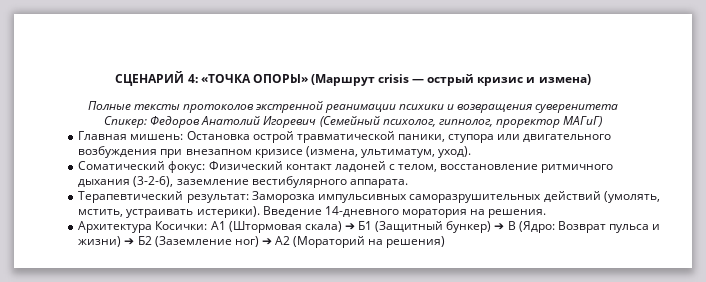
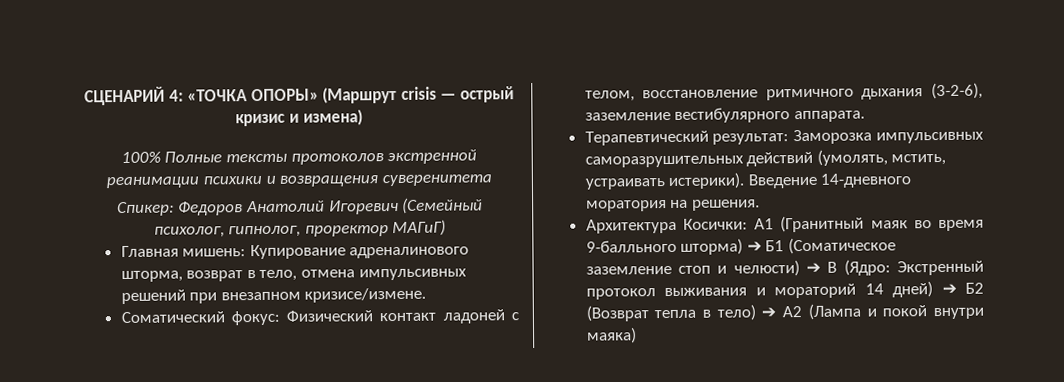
- Полные тексты протоколов экстренной реанимации психики и возвращения суверенитета
+ 100% Полные тексты протоколов экстренной реанимации психики и возвращения суверенитета
- Главная мишень: Остановка острой травматической паники, ступора или двигательного возбуждения при внезапном кризисе (измена, ультиматум, уход).
+ Главная мишень: Купирование адреналинового шторма, возврат в тело, отмена импульсивных решений при внезапном кризисе/измене.
- Архитектура Косички: А1 (Штормовая скала) ➔ Б1 (Защитный бункер) ➔ В (Ядро: Возврат пульса и жизни) ➔ Б2 (Заземление ног) ➔ А2 (Мораторий на решения)
+ Архитектура Косички: А1 (Гранитный маяк во время 9-балльного шторма) ➔ Б1 (Соматическое заземление стоп и челюсти) ➔ В (Ядро: Экстренный протокол выживания и мораторий 14 дней) ➔ Б2 (Возврат тепла в тело) ➔ А2 (Лампа и покой внутри маяка)

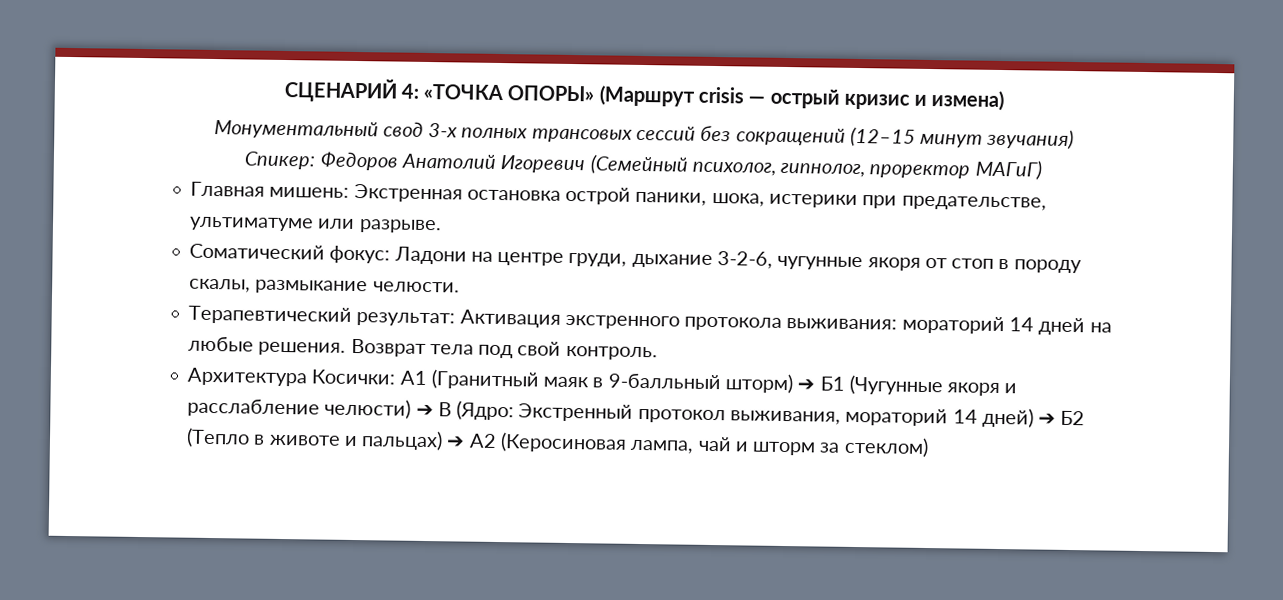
- 100% Полные тексты протоколов экстренной реанимации психики и возвращения суверенитета
+ Монументальный свод 3-х полных трансовых сессий без сокращений (12–15 минут звучания)
- Главная мишень: Купирование адреналинового шторма, возврат в тело, отмена импульсивных решений при внезапном кризисе/измене.
- Соматический фокус: Физический контакт ладоней с телом, восстановление ритмичного дыхания (3-2-6), заземление вестибулярного аппарата.
- Терапевтический результат: Заморозка импульсивных саморазрушительных действий (умолять, мстить, устраивать истерики). Введение 14-дневного моратория на решения.
+ Главная мишень: Экстренная остановка острой паники, шока, истерики при предательстве, ультиматуме или разрыве.
+ Соматический фокус: Ладони на центре груди, дыхание 3-2-6, чугунные якоря от стоп в породу скалы, размыкание челюсти.
+ Терапевтический результат: Активация экстренного протокола выживания: мораторий 14 дней на любые решения. Возврат тела под свой контроль.
- Архитектура Косички: А1 (Гранитный маяк во время 9-балльного шторма) ➔ Б1 (Соматическое заземление стоп и челюсти) ➔ В (Ядро: Экстренный протокол выживания и мораторий 14 дней) ➔ Б2 (Возврат тепла в тело) ➔ А2 (Лампа и покой внутри маяка)
+ Архитектура Косички: А1 (Гранитный маяк в 9-балльный шторм) ➔ Б1 (Чугунные якоря и расслабление челюсти) ➔ В (Ядро: Экстренный протокол выживания, мораторий 14 дней) ➔ Б2 (Тепло в животе и пальцах) ➔ А2 (Керосиновая лампа, чай и шторм за стеклом)

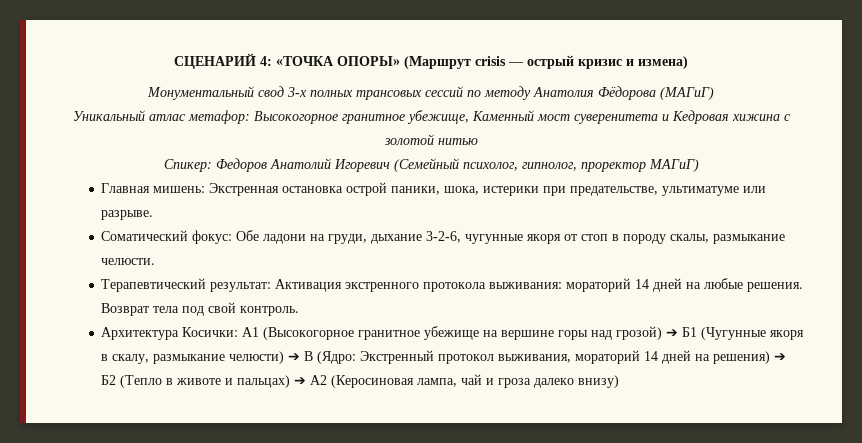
- Монументальный свод 3-х полных трансовых сессий без сокращений (12–15 минут звучания)
+ Монументальный свод 3-х полных трансовых сессий по методу Анатолия Фёдорова (МАГиГ)
+ Уникальный атлас метафор: Высокогорное гранитное убежище, Каменный мост суверенитета и Кедровая хижина с золотой нитью
- Соматический фокус: Ладони на центре груди, дыхание 3-2-6, чугунные якоря от стоп в породу скалы, размыкание челюсти.
+ Соматический фокус: Обе ладони на груди, дыхание 3-2-6, чугунные якоря от стоп в породу скалы, размыкание челюсти.
- Архитектура Косички: А1 (Гранитный маяк в 9-балльный шторм) ➔ Б1 (Чугунные якоря и расслабление челюсти) ➔ В (Ядро: Экстренный протокол выживания, мораторий 14 дней) ➔ Б2 (Тепло в животе и пальцах) ➔ А2 (Керосиновая лампа, чай и шторм за стеклом)
+ Архитектура Косички: А1 (Высокогорное гранитное убежище на вершине горы над грозой) ➔ Б1 (Чугунные якоря в скалу, размыкание челюсти) ➔ В (Ядро: Экстренный протокол выживания, мораторий 14 дней на решения) ➔ Б2 (Тепло в животе и пальцах) ➔ А2 (Керосиновая лампа, чай и гроза далеко внизу)

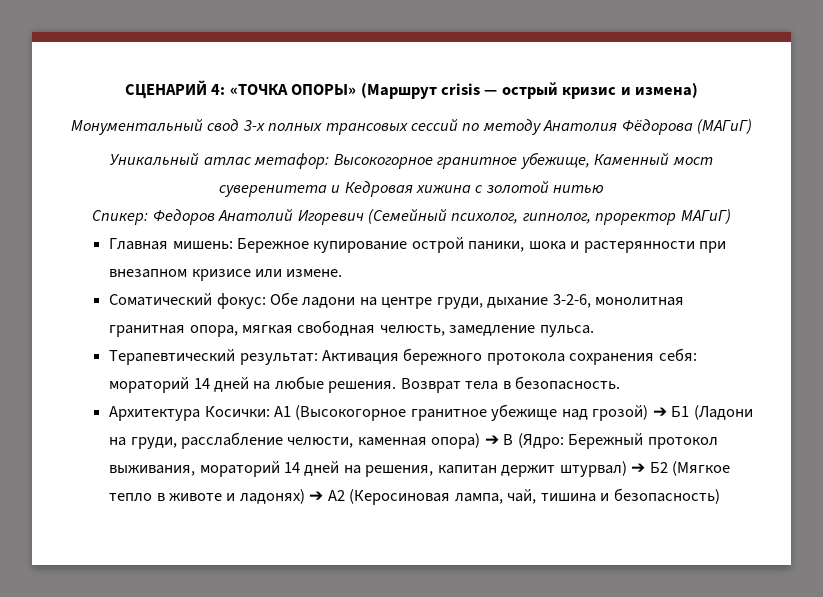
- Главная мишень: Экстренная остановка острой паники, шока, истерики при предательстве, ультиматуме или разрыве.
+ Главная мишень: Бережное купирование острой паники, шока и растерянности при внезапном кризисе или измене.
- Соматический фокус: Обе ладони на груди, дыхание 3-2-6, чугунные якоря от стоп в породу скалы, размыкание челюсти.
+ Соматический фокус: Обе ладони на центре груди, дыхание 3-2-6, монолитная гранитная опора, мягкая свободная челюсть, замедление пульса.
- Терапевтический результат: Активация экстренного протокола выживания: мораторий 14 дней на любые решения.
+ Терапевтический результат: Активация бережного протокола сохранения себя: мораторий 14 дней на любые решения.
- Возврат тела под свой контроль.
+ Возврат тела в безопасность.
- Архитектура Косички: А1 (Высокогорное гранитное убежище на вершине горы над грозой) ➔ Б1 (Чугунные якоря в скалу, размыкание челюсти) ➔ В (Ядро: Экстренный протокол выживания, мораторий 14 дней на решения) ➔ Б2 (Тепло в животе и пальцах) ➔ А2 (Керосиновая лампа, чай и гроза далеко внизу)
+ Архитектура Косички: А1 (Высокогорное гранитное убежище над грозой) ➔ Б1 (Ладони на груди, расслабление челюсти, каменная опора) ➔ В (Ядро: Бережный протокол выживания, мораторий 14 дней на решения, капитан держит штурвал) ➔ Б2 (Мягкое тепло в животе и ладонях) ➔ А2 (Керосиновая лампа, чай, тишина и безопасность)

